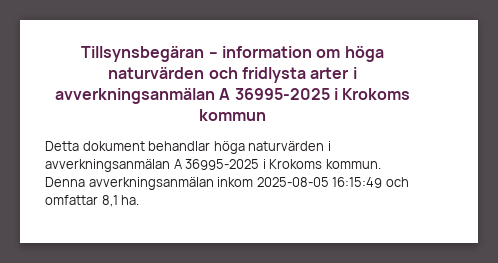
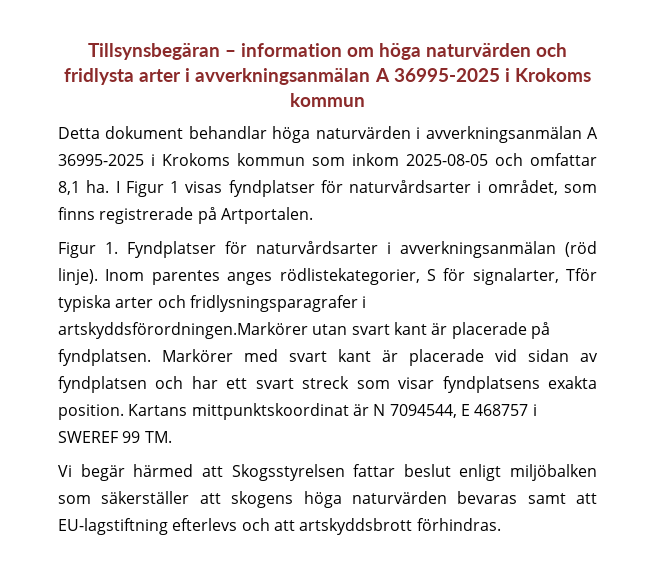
- Detta dokument behandlar höga naturvärden i avverkningsanmälan A 36995-2025 i Krokoms kommun. Denna avverkningsanmälan inkom 2025-08-05 16:15:49 och omfattar 8,1 ha.
+ Detta dokument behandlar höga naturvärden i avverkningsanmälan A 36995-2025 i Krokoms kommun som inkom 2025-08-05 och omfattar 8,1 ha.
+ I Figur 1 visas fyndplatser för naturvårdsarter i området, som finns registrerade på Artportalen.
+ Figur 1. Fyndplatser för naturvårdsarter i avverkningsanmälan (röd linje). Inom parentes anges rödlistekategorier, S för signalarter, Tför typiska arter och fridlysningsparagrafer i artskyddsförordningen.Markörer utan svart kant är placerade på fyndplatsen. Markörer med svart kant är placerade vid sidan av fyndplatsen och har ett svart streck som visar fyndplatsens exakta position. Kartans mittpunktskoordinat är N 7094544, E 468757 i SWEREF 99 TM.
+ Vi begär härmed att Skogsstyrelsen fattar beslut enligt miljöbalken som säkerställer att skogens höga naturvärden bevaras samt att EU-lagstiftning efterlevs och att artskyddsbrott förhindras.

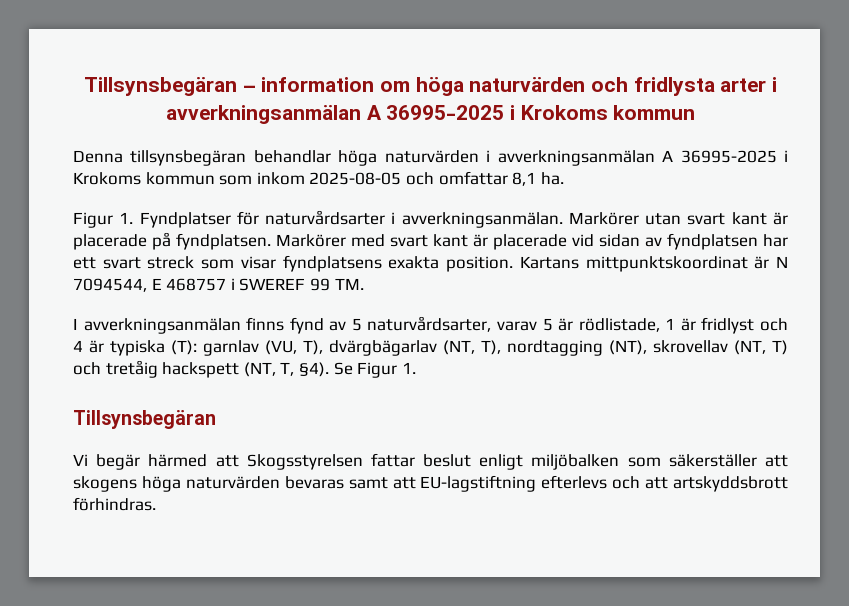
- Detta dokument behandlar höga naturvärden i avverkningsanmälan A 36995-2025 i Krokoms kommun som inkom 2025-08-05 och omfattar 8,1 ha. I Figur 1 visas fyndplatser för naturvårdsarter i området, som finns registrerade på Artportalen.
+ Denna tillsynsbegäran behandlar höga naturvärden i avverkningsanmälan A 36995-2025 i Krokoms kommun som inkom 2025-08-05 och omfattar 8,1 ha.
- Figur 1. Fyndplatser för naturvårdsarter i avverkningsanmälan (röd linje). Inom parentes anges rödlistekategorier, S för signalarter, Tför typiska arter och fridlysningsparagrafer i artskyddsförordningen.Markörer utan svart kant är placerade på fyndplatsen.
+ Figur 1. Fyndplatser för naturvårdsarter i avverkningsanmälan. Markörer utan svart kant är placerade på fyndplatsen.
- Markörer med svart kant är placerade vid sidan av fyndplatsen och har ett svart streck som visar fyndplatsens exakta position.
+ Markörer med svart kant är placerade vid sidan av fyndplatsen har ett svart streck som visar fyndplatsens exakta position.
+ I avverkningsanmälan finns fynd av 5 naturvårdsarter, varav 5 är rödlistade, 1 är fridlyst och 4 är typiska (T): garnlav (VU, T), dvärgbägarlav (NT, T), nordtagging (NT), skrovellav (NT, T) och tretåig hackspett (NT, T, §4). Se Figur 1.
+ Tillsynsbegäran

